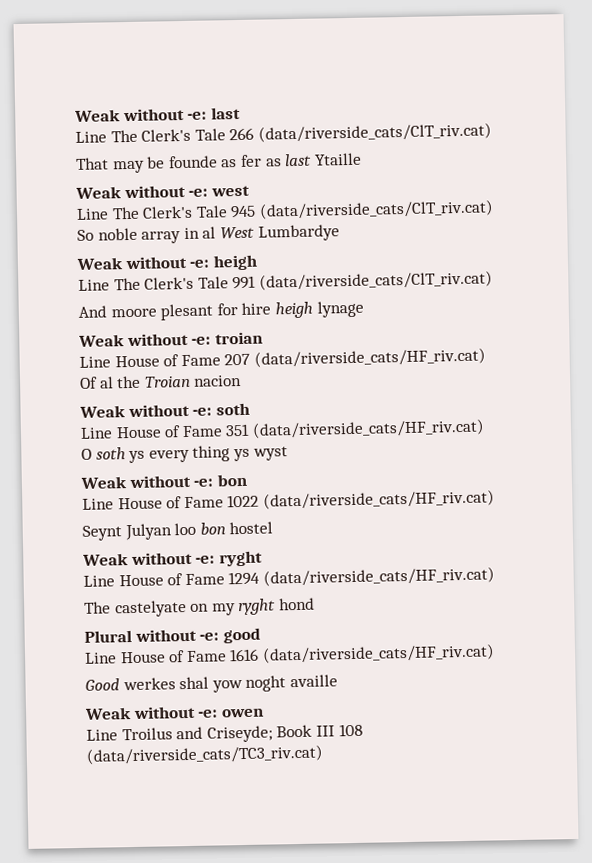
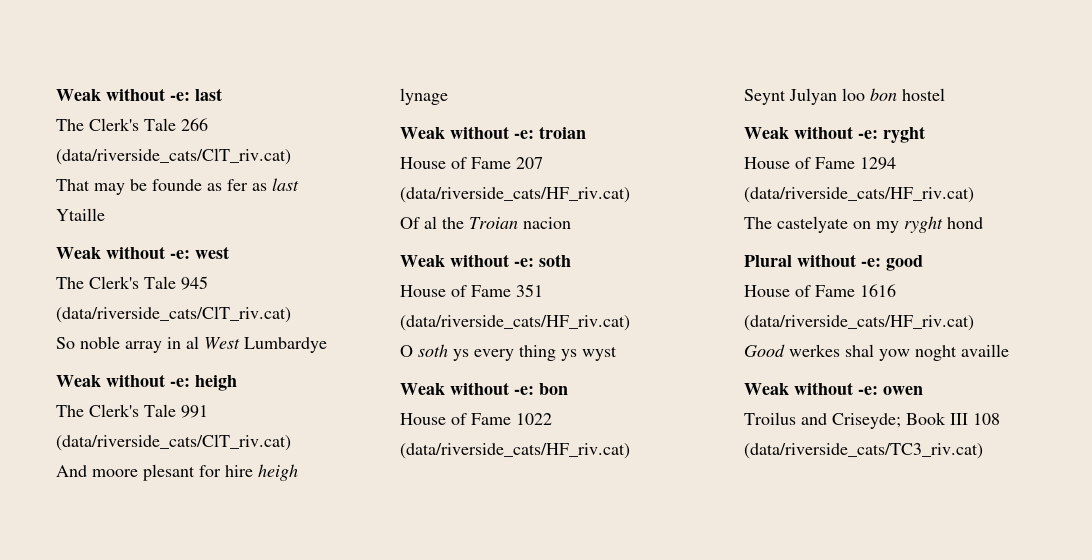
- Line The Clerk's Tale 266 (data/riverside_cats/ClT_riv.cat)
+ The Clerk's Tale 266 (data/riverside_cats/ClT_riv.cat)
- Line The Clerk's Tale 945 (data/riverside_cats/ClT_riv.cat)
+ The Clerk's Tale 945 (data/riverside_cats/ClT_riv.cat)
- Line The Clerk's Tale 991 (data/riverside_cats/ClT_riv.cat)
+ The Clerk's Tale 991 (data/riverside_cats/ClT_riv.cat)
- Line House of Fame 207 (data/riverside_cats/HF_riv.cat)
+ House of Fame 207 (data/riverside_cats/HF_riv.cat)
- Line House of Fame 351 (data/riverside_cats/HF_riv.cat)
+ House of Fame 351 (data/riverside_cats/HF_riv.cat)
- Line House of Fame 1022 (data/riverside_cats/HF_riv.cat)
+ House of Fame 1022 (data/riverside_cats/HF_riv.cat)
- Line House of Fame 1294 (data/riverside_cats/HF_riv.cat)
+ House of Fame 1294 (data/riverside_cats/HF_riv.cat)
- Line House of Fame 1616 (data/riverside_cats/HF_riv.cat)
+ House of Fame 1616 (data/riverside_cats/HF_riv.cat)
- Line Troilus and Criseyde; Book III 108 (data/riverside_cats/TC3_riv.cat)
+ Troilus and Criseyde; Book III 108 (data/riverside_cats/TC3_riv.cat)

